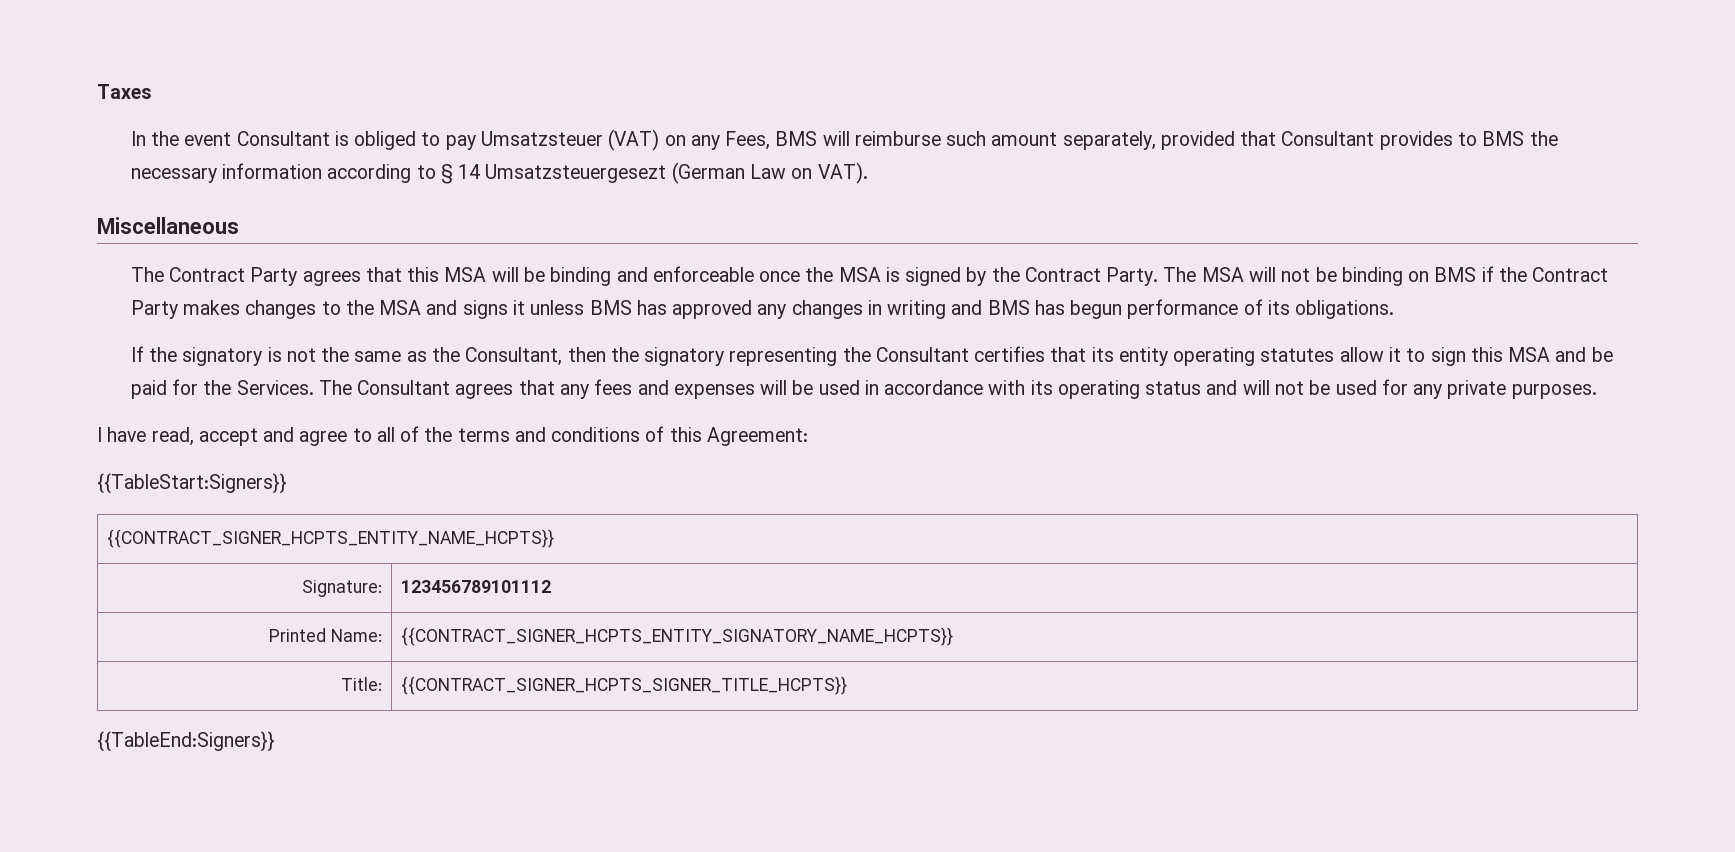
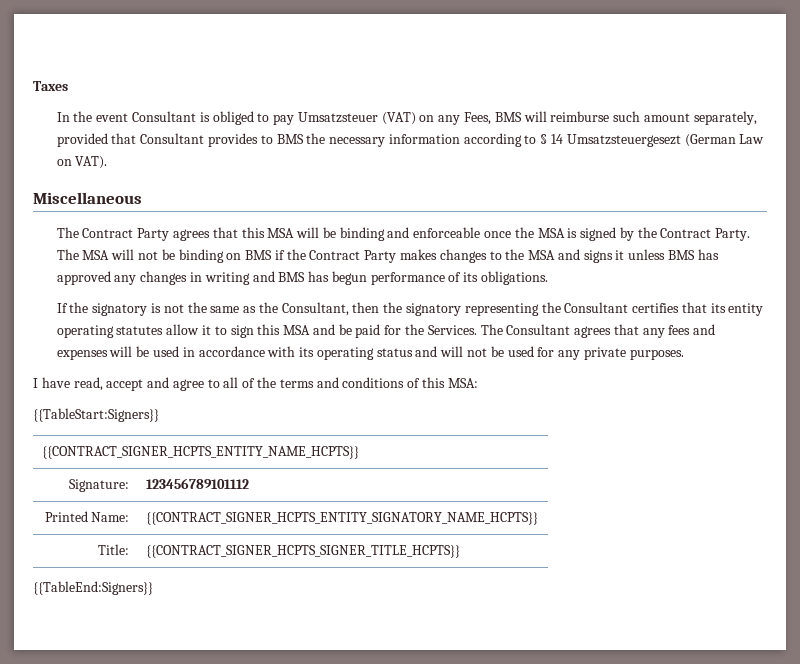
- I have read, accept and agree to all of the terms and conditions of this Agreement:
+ I have read, accept and agree to all of the terms and conditions of this MSA:

